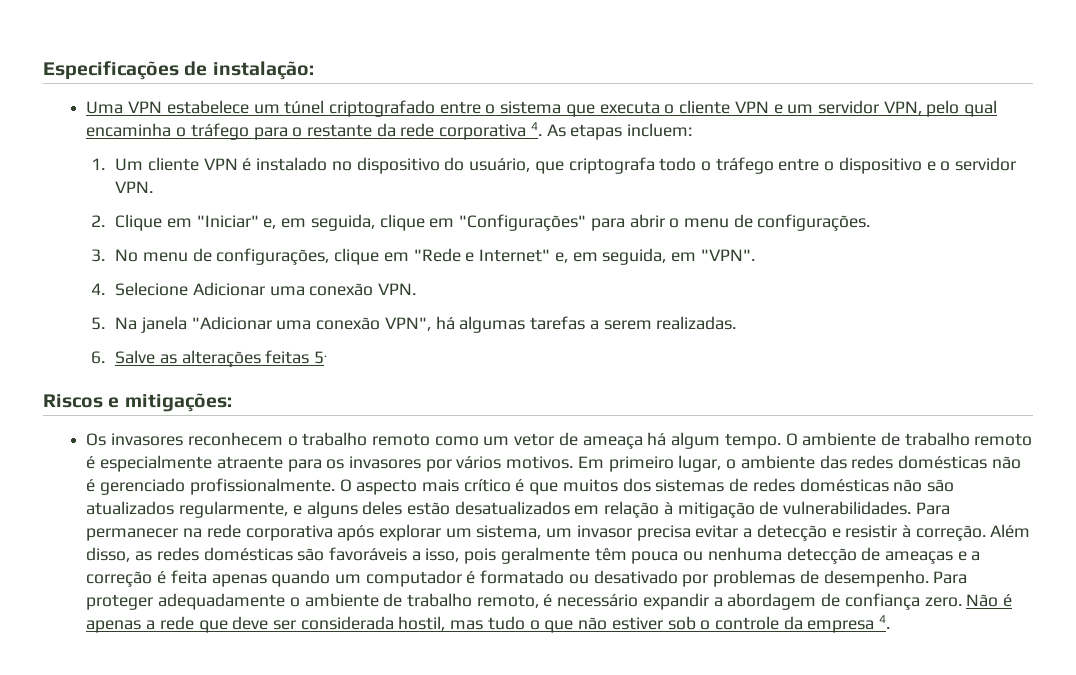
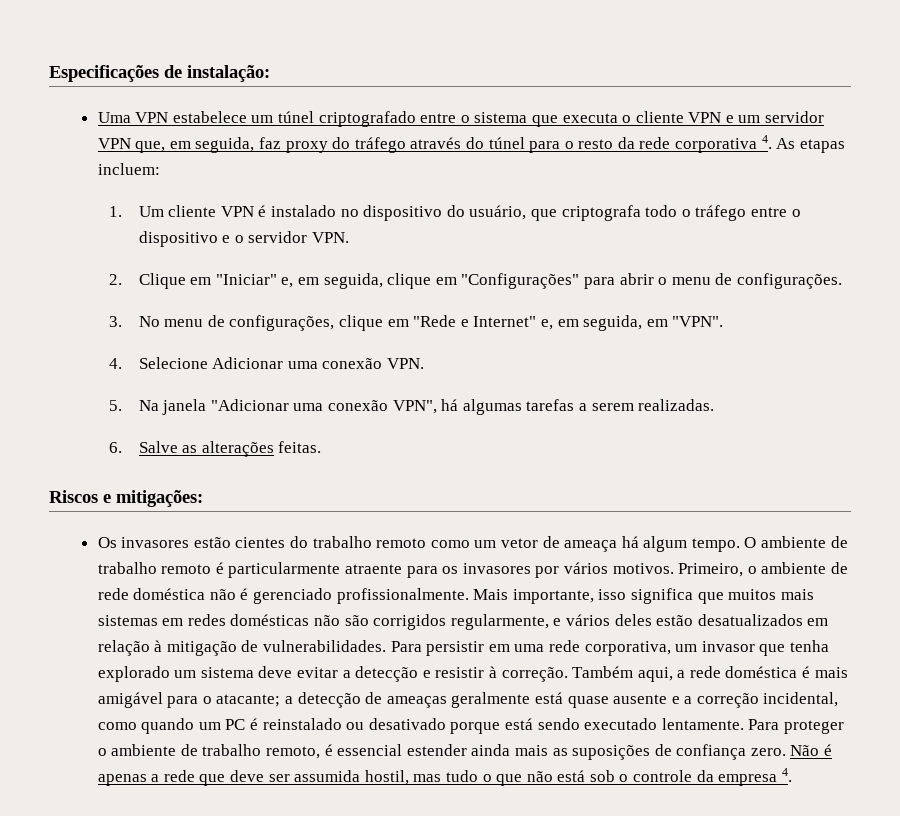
- Uma VPN estabelece um túnel criptografado entre o sistema que executa o cliente VPN e um servidor VPN, pelo qual encaminha o tráfego para o restante da rede corporativa 4. As etapas incluem:
+ Uma VPN estabelece um túnel criptografado entre o sistema que executa o cliente VPN e um servidor VPN que, em seguida, faz proxy do tráfego através do túnel para o resto da rede corporativa 4. As etapas incluem:
- 6. Salve as alterações feitas 5.
+ 6. Salve as alterações feitas.
- Os invasores reconhecem o trabalho remoto como um vetor de ameaça há algum tempo.
+ Os invasores estão cientes do trabalho remoto como um vetor de ameaça há algum tempo.
- O ambiente de trabalho remoto é especialmente atraente para os invasores por vários motivos.
+ O ambiente de trabalho remoto é particularmente atraente para os invasores por vários motivos.
- Em primeiro lugar, o ambiente das redes domésticas não é gerenciado profissionalmente. O aspecto mais crítico é que muitos dos sistemas de redes domésticas não são atualizados regularmente, e alguns deles estão desatualizados em relação à mitigação de vulnerabilidades.
+ Primeiro, o ambiente de rede doméstica não é gerenciado profissionalmente. Mais importante, isso significa que muitos mais sistemas em redes domésticas não são corrigidos regularmente, e vários deles estão desatualizados em relação à mitigação de vulnerabilidades.
- Para permanecer na rede corporativa após explorar um sistema, um invasor precisa evitar a detecção e resistir à correção.
+ Para persistir em uma rede corporativa, um invasor que tenha explorado um sistema deve evitar a detecção e resistir à correção.
- Além disso, as redes domésticas são favoráveis a isso, pois geralmente têm pouca ou nenhuma detecção de ameaças e a correção é feita apenas quando um computador é formatado ou desativado por problemas de desempenho.
+ Também aqui, a rede doméstica é mais amigável para o atacante; a detecção de ameaças geralmente está quase ausente e a correção incidental, como quando um PC é reinstalado ou desativado porque está sendo executado lentamente.
- Para proteger adequadamente o ambiente de trabalho remoto, é necessário expandir a abordagem de confiança zero.
+ Para proteger o ambiente de trabalho remoto, é essencial estender ainda mais as suposições de confiança zero.
- Não é apenas a rede que deve ser considerada hostil, mas tudo o que não estiver sob o controle da empresa 4.
+ Não é apenas a rede que deve ser assumida hostil, mas tudo o que não está sob o controle da empresa 4.

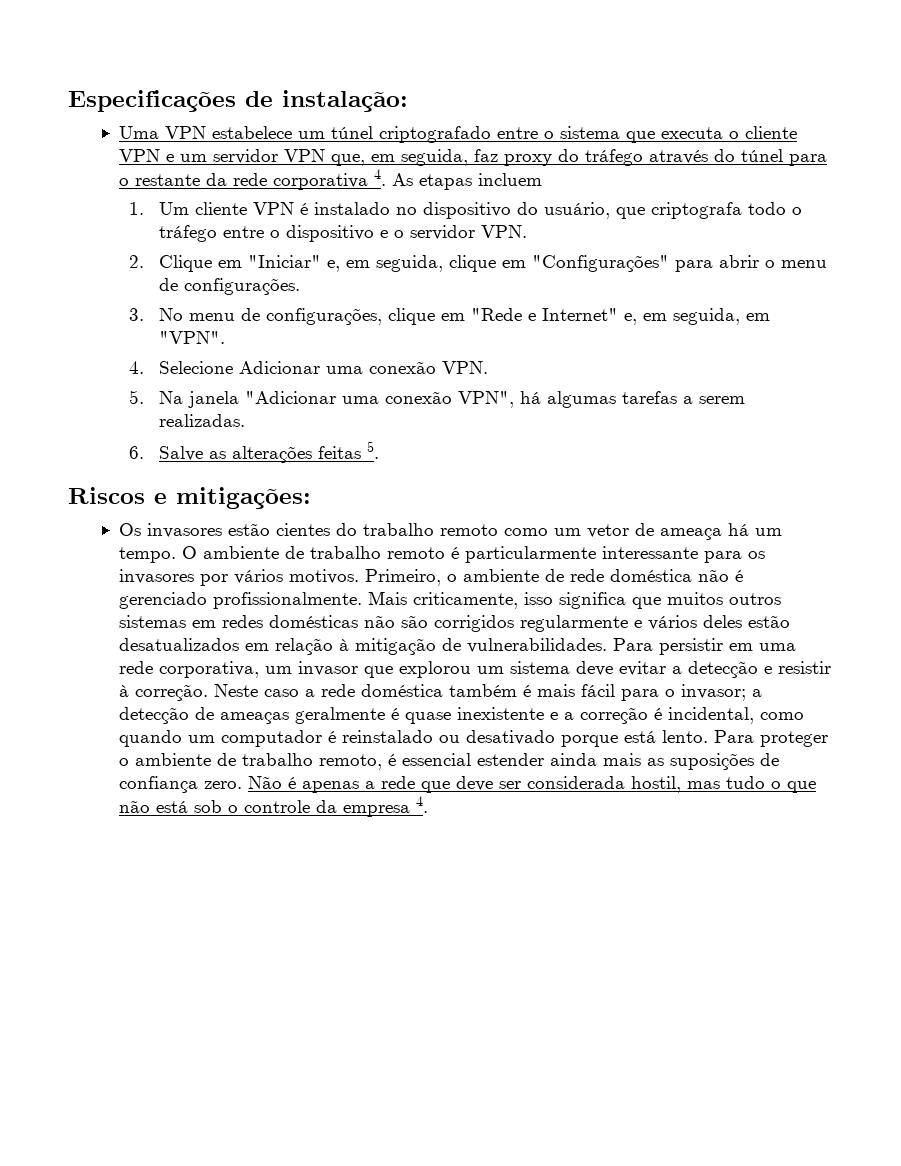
- Uma VPN estabelece um túnel criptografado entre o sistema que executa o cliente VPN e um servidor VPN que, em seguida, faz proxy do tráfego através do túnel para o resto da rede corporativa 4. As etapas incluem:
+ Uma VPN estabelece um túnel criptografado entre o sistema que executa o cliente VPN e um servidor VPN que, em seguida, faz proxy do tráfego através do túnel para o restante da rede corporativa 4. As etapas incluem
- 6. Salve as alterações feitas.
+ 6. Salve as alterações feitas 5.
- Os invasores estão cientes do trabalho remoto como um vetor de ameaça há algum tempo.
+ Os invasores estão cientes do trabalho remoto como um vetor de ameaça há um tempo.
- O ambiente de trabalho remoto é particularmente atraente para os invasores por vários motivos.
+ O ambiente de trabalho remoto é particularmente interessante para os invasores por vários motivos.
- Mais importante, isso significa que muitos mais sistemas em redes domésticas não são corrigidos regularmente, e vários deles estão desatualizados em relação à mitigação de vulnerabilidades.
+ Mais criticamente, isso significa que muitos outros sistemas em redes domésticas não são corrigidos regularmente e vários deles estão desatualizados em relação à mitigação de vulnerabilidades.
- Para persistir em uma rede corporativa, um invasor que tenha explorado um sistema deve evitar a detecção e resistir à correção.
+ Para persistir em uma rede corporativa, um invasor que explorou um sistema deve evitar a detecção e resistir à correção.
- Também aqui, a rede doméstica é mais amigável para o atacante; a detecção de ameaças geralmente está quase ausente e a correção incidental, como quando um PC é reinstalado ou desativado porque está sendo executado lentamente.
+ Neste caso a rede doméstica também é mais fácil para o invasor; a detecção de ameaças geralmente é quase inexistente e a correção é incidental, como quando um computador é reinstalado ou desativado porque está lento.
- Não é apenas a rede que deve ser assumida hostil, mas tudo o que não está sob o controle da empresa 4.
+ Não é apenas a rede que deve ser considerada hostil, mas tudo o que não está sob o controle da empresa 4.

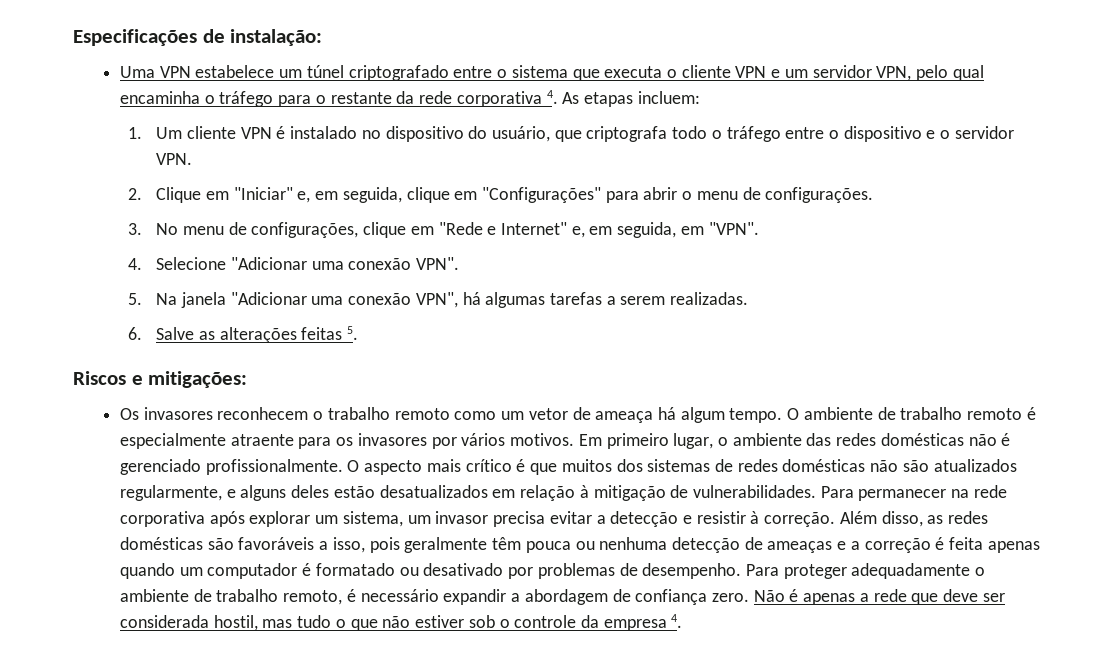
- Uma VPN estabelece um túnel criptografado entre o sistema que executa o cliente VPN e um servidor VPN que, em seguida, faz proxy do tráfego através do túnel para o restante da rede corporativa 4. As etapas incluem
+ Uma VPN estabelece um túnel criptografado entre o sistema que executa o cliente VPN e um servidor VPN, pelo qual encaminha o tráfego para o restante da rede corporativa 4. As etapas incluem:
- 4. Selecione Adicionar uma conexão VPN.
+ 4. Selecione "Adicionar uma conexão VPN".
- Os invasores estão cientes do trabalho remoto como um vetor de ameaça há um tempo.
+ Os invasores reconhecem o trabalho remoto como um vetor de ameaça há algum tempo.
- O ambiente de trabalho remoto é particularmente interessante para os invasores por vários motivos.
+ O ambiente de trabalho remoto é especialmente atraente para os invasores por vários motivos.
- Primeiro, o ambiente de rede doméstica não é gerenciado profissionalmente. Mais criticamente, isso significa que muitos outros sistemas em redes domésticas não são corrigidos regularmente e vários deles estão desatualizados em relação à mitigação de vulnerabilidades.
+ Em primeiro lugar, o ambiente das redes domésticas não é gerenciado profissionalmente. O aspecto mais crítico é que muitos dos sistemas de redes domésticas não são atualizados regularmente, e alguns deles estão desatualizados em relação à mitigação de vulnerabilidades.
- Para persistir em uma rede corporativa, um invasor que explorou um sistema deve evitar a detecção e resistir à correção.
+ Para permanecer na rede corporativa após explorar um sistema, um invasor precisa evitar a detecção e resistir à correção.
- Neste caso a rede doméstica também é mais fácil para o invasor; a detecção de ameaças geralmente é quase inexistente e a correção é incidental, como quando um computador é reinstalado ou desativado porque está lento.
+ Além disso, as redes domésticas são favoráveis a isso, pois geralmente têm pouca ou nenhuma detecção de ameaças e a correção é feita apenas quando um computador é formatado ou desativado por problemas de desempenho.
- Para proteger o ambiente de trabalho remoto, é essencial estender ainda mais as suposições de confiança zero.
+ Para proteger adequadamente o ambiente de trabalho remoto, é necessário expandir a abordagem de confiança zero.
- Não é apenas a rede que deve ser considerada hostil, mas tudo o que não está sob o controle da empresa 4.
+ Não é apenas a rede que deve ser considerada hostil, mas tudo o que não estiver sob o controle da empresa 4.

